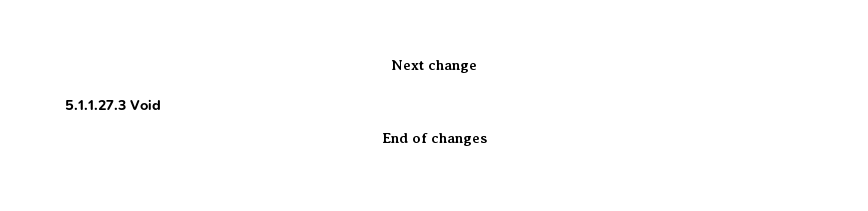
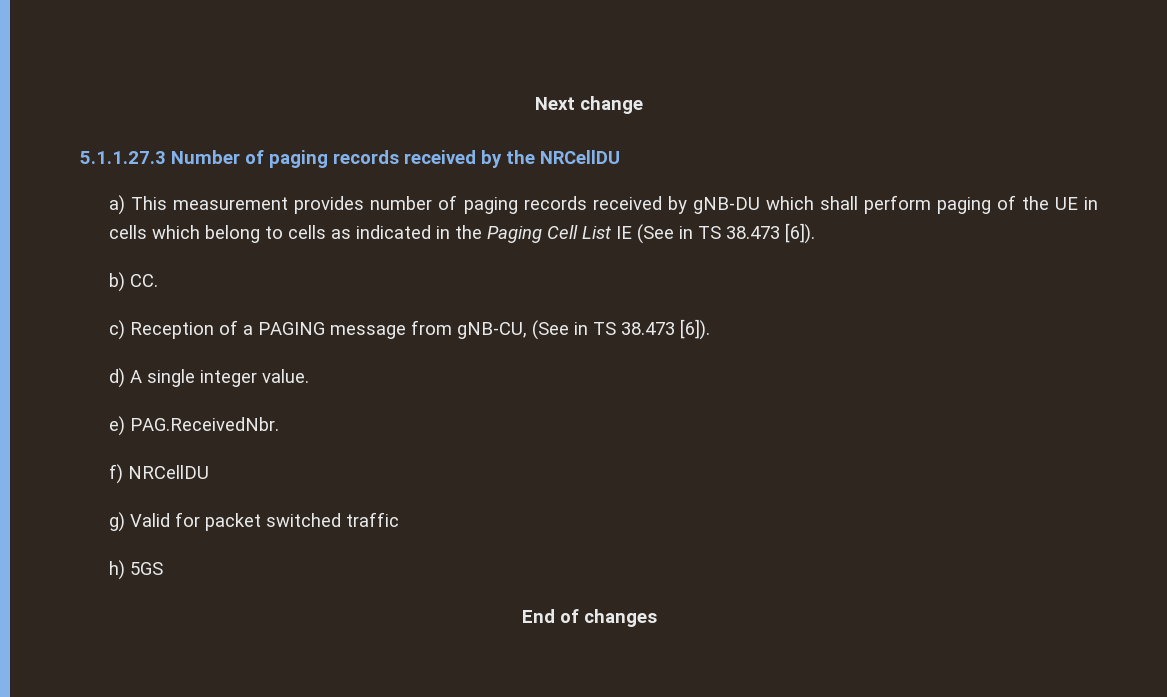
- 5.1.1.27.3 Void
+ 5.1.1.27.3 Number of paging records received by the NRCellDU
+ a) This measurement provides number of paging records received by gNB-DU which shall perform paging of the UE in cells which belong to cells as indicated in the Paging Cell List IE (See in TS 38.473 [6]).
+ b) CC.
+ c) Reception of a PAGING message from gNB-CU, (See in TS 38.473 [6]).
+ d) A single integer value.
+ e) PAG.ReceivedNbr.
+ f) NRCellDU
+ g) Valid for packet switched traffic
+ h) 5GS

